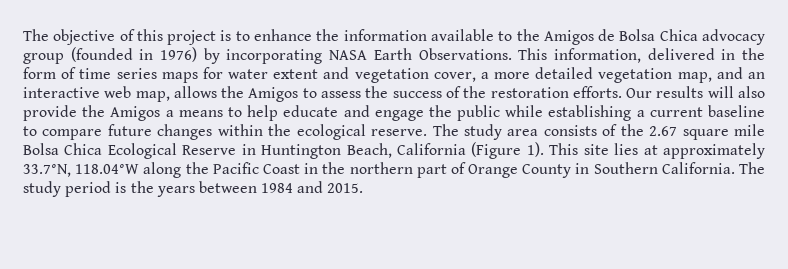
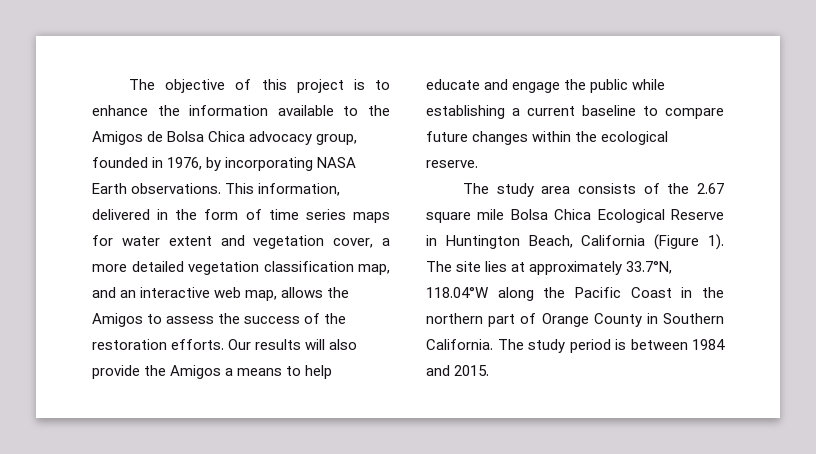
- The objective of this project is to enhance the information available to the Amigos de Bolsa Chica advocacy group (founded in 1976) by incorporating NASA Earth Observations.
+ The objective of this project is to enhance the information available to the Amigos de Bolsa Chica advocacy group, founded in 1976, by incorporating NASA Earth observations.
- This information, delivered in the form of time series maps for water extent and vegetation cover, a more detailed vegetation map, and an interactive web map, allows the Amigos to assess the success of the restoration efforts.
+ This information, delivered in the form of time series maps for water extent and vegetation cover, a more detailed vegetation classification map, and an interactive web map, allows the Amigos to assess the success of the restoration efforts.
- Our results will also provide the Amigos a means to help educate and engage the public while establishing a current baseline to compare future changes within the ecological reserve. The study area consists of the 2.67 square mile Bolsa Chica Ecological Reserve in Huntington Beach, California (Figure 1).
+ Our results will also provide the Amigos a means to help educate and engage the public while establishing a current baseline to compare future changes within the ecological reserve.
+ The study area consists of the 2.67 square mile Bolsa Chica Ecological Reserve in Huntington Beach, California (Figure 1).
- This site lies at approximately 33.7°N, 118.04°W along the Pacific Coast in the northern part of Orange County in Southern California.
+ The site lies at approximately 33.7°N, 118.04°W along the Pacific Coast in the northern part of Orange County in Southern California.
- The study period is the years between 1984 and 2015.
+ The study period is between 1984 and 2015.

